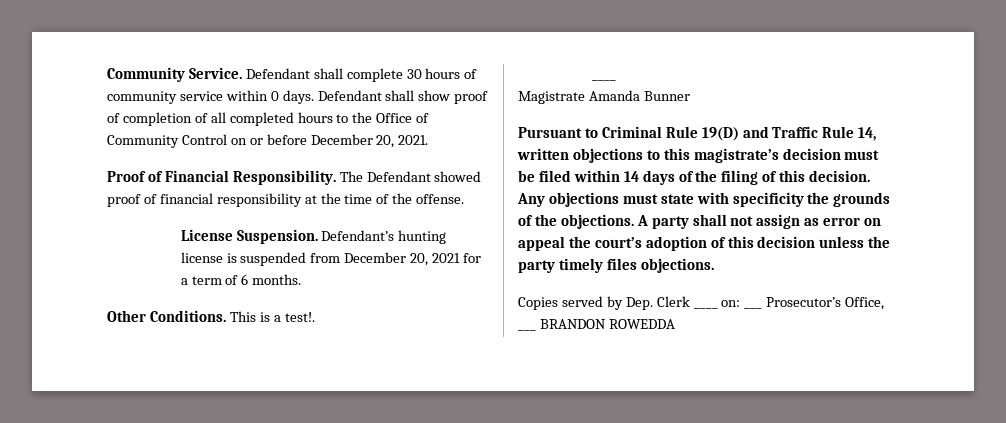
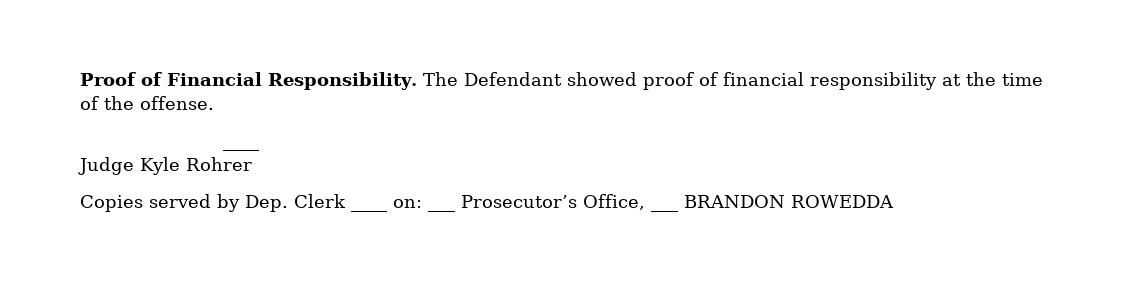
- Community Service. Defendant shall complete 30 hours of community service within 0 days. Defendant shall show proof of completion of all completed hours to the Office of Community Control on or before December 20, 2021.
  The Defendant showed proof of financial responsibility at the time of the offense.
- License Suspension. Defendant’s hunting license is suspended from December 20, 2021 for a term of 6 months.
- Other Conditions. This is a test!.
  ____
- Magistrate Amanda Bunner
- Pursuant to Criminal Rule 19(D) and Traffic Rule 14, written objections to this magistrate’s decision must be filed within 14 days of the filing of this decision. Any objections must state with specificity the grounds of the objections. A party shall not assign as error on appeal the court’s adoption of this decision unless the party timely files objections.
+ Judge Kyle Rohrer

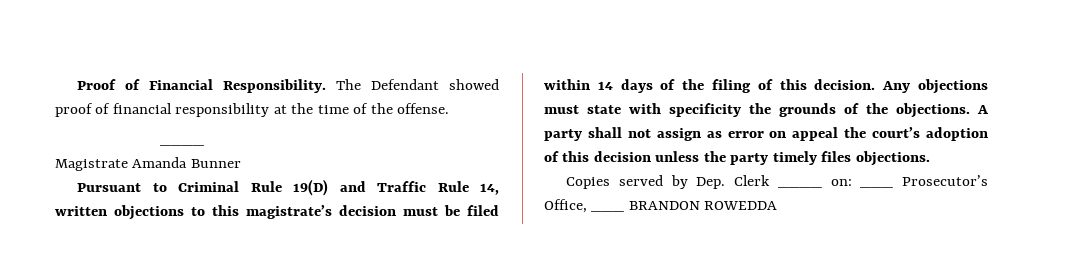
- Judge Kyle Rohrer
+ Magistrate Amanda Bunner
+ Pursuant to Criminal Rule 19(D) and Traffic Rule 14, written objections to this magistrate’s decision must be filed within 14 days of the filing of this decision. Any objections must state with specificity the grounds of the objections. A party shall not assign as error on appeal the court’s adoption of this decision unless the party timely files objections.

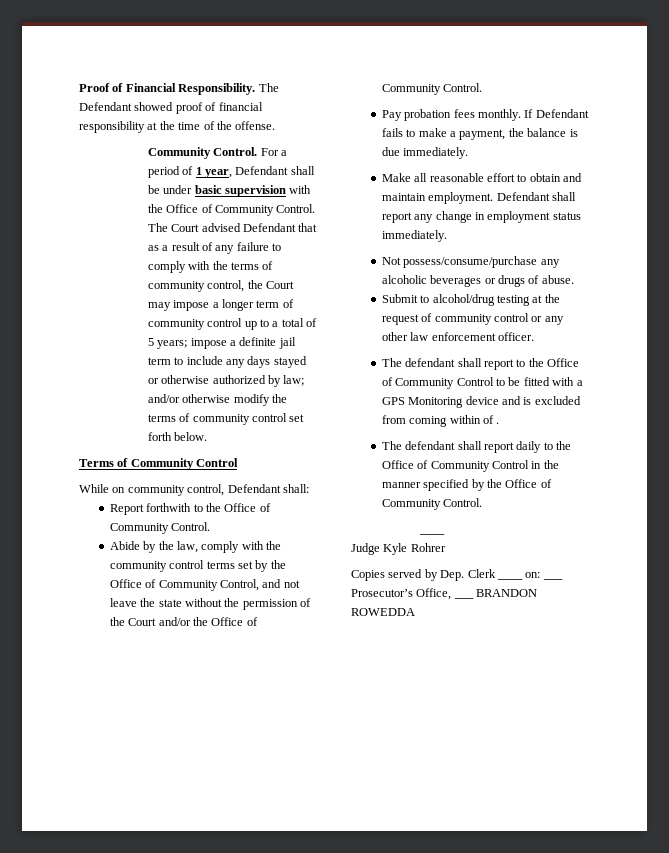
  The Defendant showed proof of financial responsibility at the time of the offense.
+ Community Control. For a period of 1 year, Defendant shall be under basic supervision with the Office of Community Control. The Court advised Defendant that as a result of any failure to comply with the terms of community control, the Court may impose a longer term of community control up to a total of 5 years; impose a definite jail term to include any days stayed or otherwise authorized by law; and/or otherwise modify the terms of community control set forth below.
+ Terms of Community Control
+ While on community control, Defendant shall:
+ Report forthwith to the Office of Community Control.
+ Abide by the law, comply with the community control terms set by the Office of Community Control, and not leave the state without the permission of the Court and/or the Office of Community Control.
+ Pay probation fees monthly. If Defendant fails to make a payment, the balance is due immediately.
+ Make all reasonable effort to obtain and maintain employment. Defendant shall report any change in employment status immediately.
+ Not possess/consume/purchase any alcoholic beverages or drugs of abuse.
+ Submit to alcohol/drug testing at the request of community control or any other law enforcement officer.
+ The defendant shall report to the Office of Community Control to be fitted with a GPS Monitoring device and is excluded from coming within of .
+ The defendant shall report daily to the Office of Community Control in the manner specified by the Office of Community Control.
  ____
- Magistrate Amanda Bunner
- Pursuant to Criminal Rule 19(D) and Traffic Rule 14, written objections to this magistrate’s decision must be filed within 14 days of the filing of this decision. Any objections must state with specificity the grounds of the objections. A party shall not assign as error on appeal the court’s adoption of this decision unless the party timely files objections.
+ Judge Kyle Rohrer

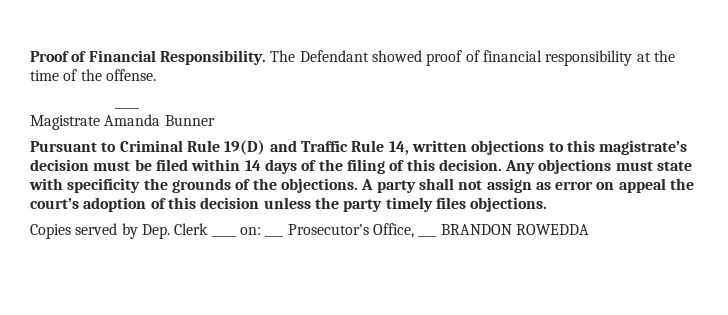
  The Defendant showed proof of financial responsibility at the time of the offense.
- Community Control. For a period of 1 year, Defendant shall be under basic supervision with the Office of Community Control. The Court advised Defendant that as a result of any failure to comply with the terms of community control, the Court may impose a longer term of community control up to a total of 5 years; impose a definite jail term to include any days stayed or otherwise authorized by law; and/or otherwise modify the terms of community control set forth below.
- Terms of Community Control
- While on community control, Defendant shall:
- Report forthwith to the Office of Community Control.
- Abide by the law, comply with the community control terms set by the Office of Community Control, and not leave the state without the permission of the Court and/or the Office of Community Control.
- Pay probation fees monthly. If Defendant fails to make a payment, the balance is due immediately.
- Make all reasonable effort to obtain and maintain employment. Defendant shall report any change in employment status immediately.
- Not possess/consume/purchase any alcoholic beverages or drugs of abuse.
- Submit to alcohol/drug testing at the request of community control or any other law enforcement officer.
- The defendant shall report to the Office of Community Control to be fitted with a GPS Monitoring device and is excluded from coming within of .
- The defendant shall report daily to the Office of Community Control in the manner specified by the Office of Community Control.
  ____
- Judge Kyle Rohrer
+ Magistrate Amanda Bunner
+ Pursuant to Criminal Rule 19(D) and Traffic Rule 14, written objections to this magistrate’s decision must be filed within 14 days of the filing of this decision. Any objections must state with specificity the grounds of the objections. A party shall not assign as error on appeal the court’s adoption of this decision unless the party timely files objections.

